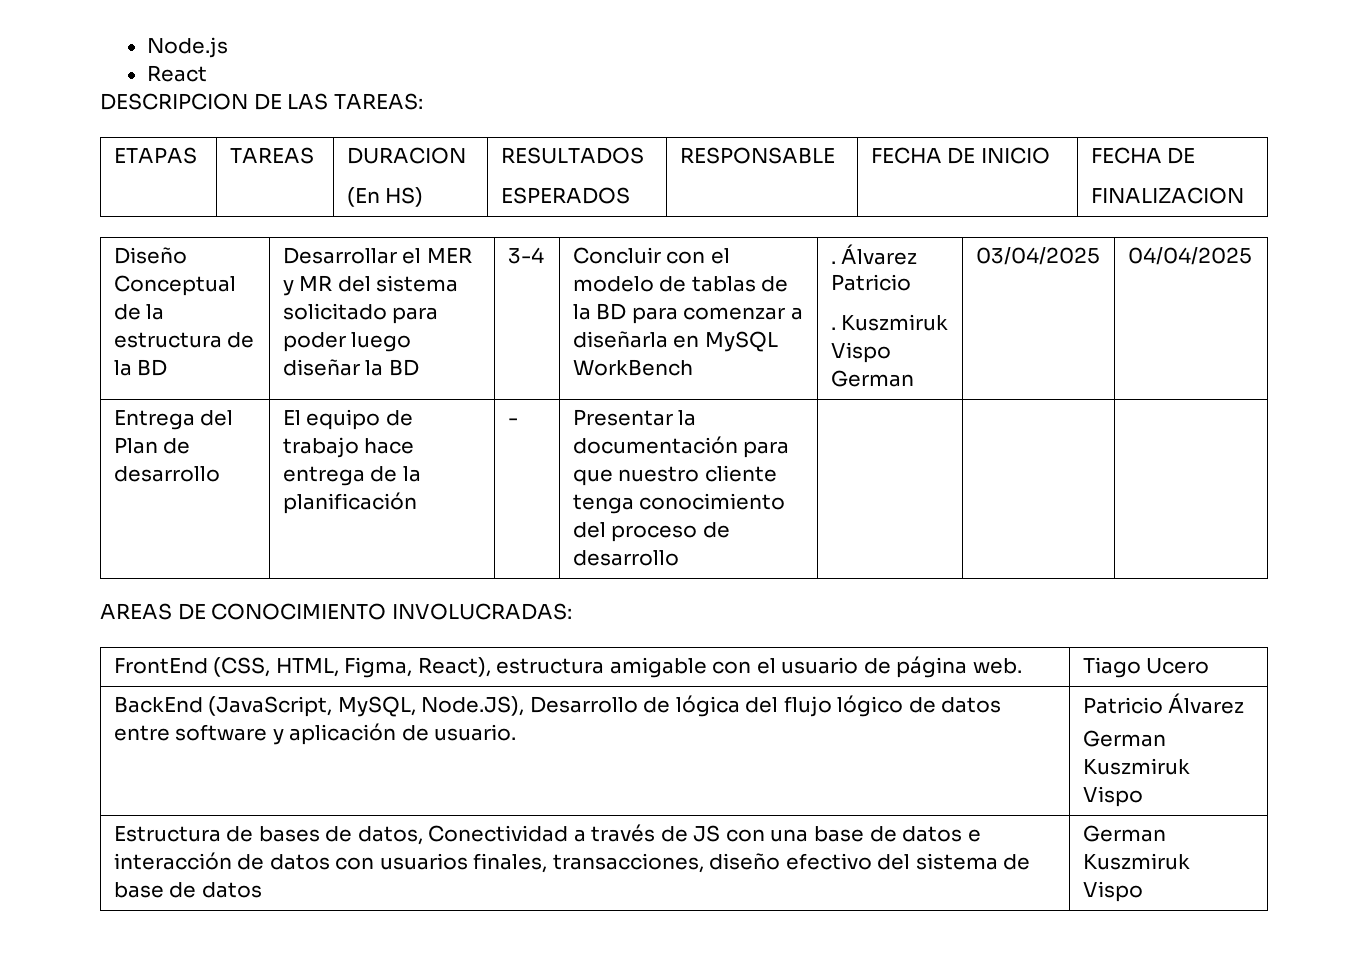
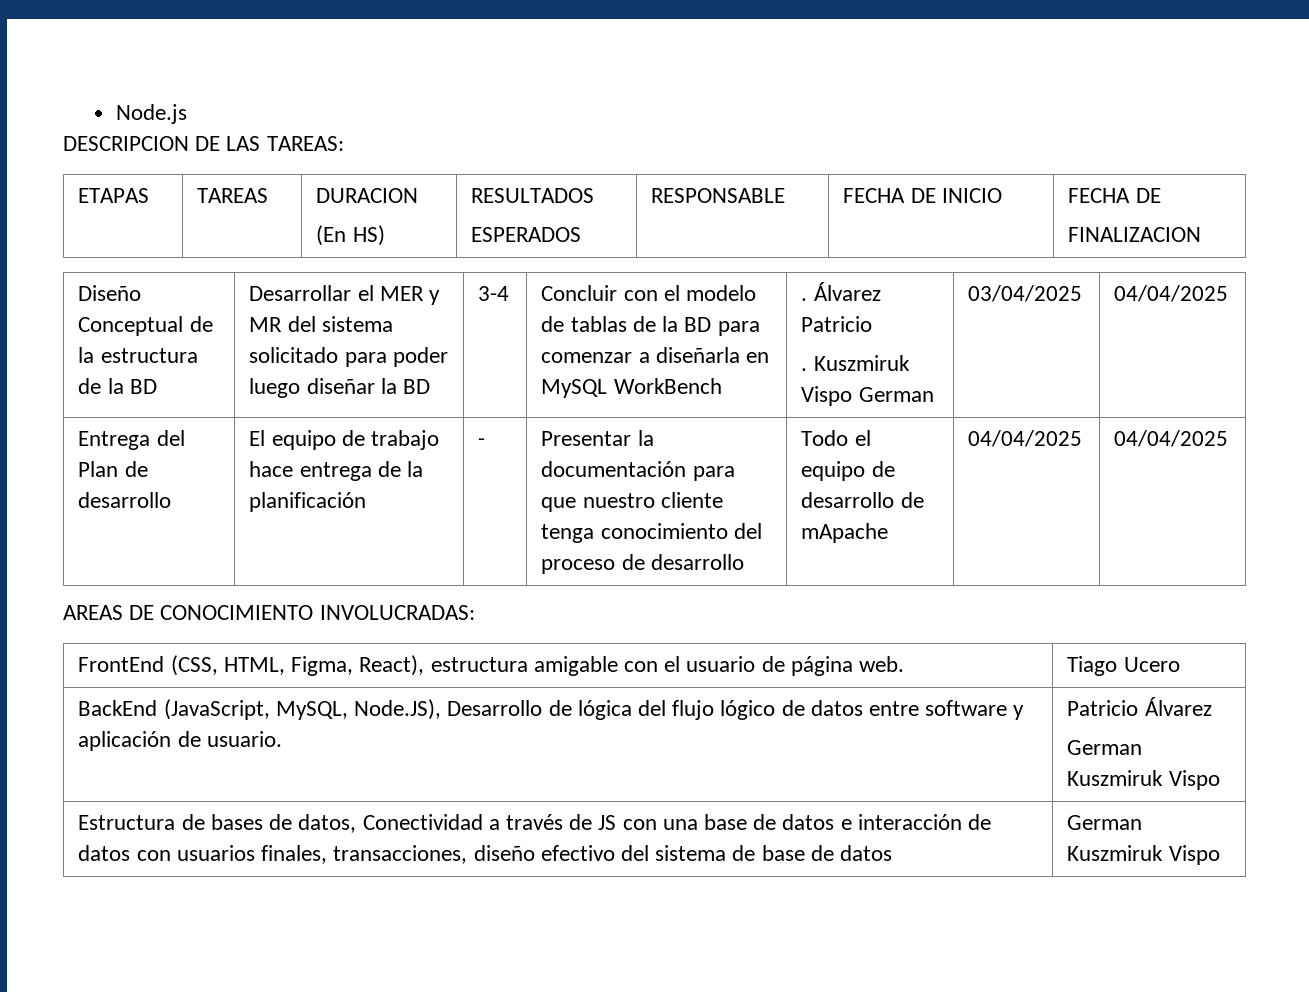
- React
- Entrega del Plan de desarrollo | El equipo de trabajo hace entrega de la planificación | - | Presentar la documentación para que nuestro cliente tenga conocimiento del proceso de desarrollo | | |
+ Entrega del Plan de desarrollo | El equipo de trabajo hace entrega de la planificación | - | Presentar la documentación para que nuestro cliente tenga conocimiento del proceso de desarrollo | Todo el equipo de desarrollo de mApache | 04/04/2025 | 04/04/2025

